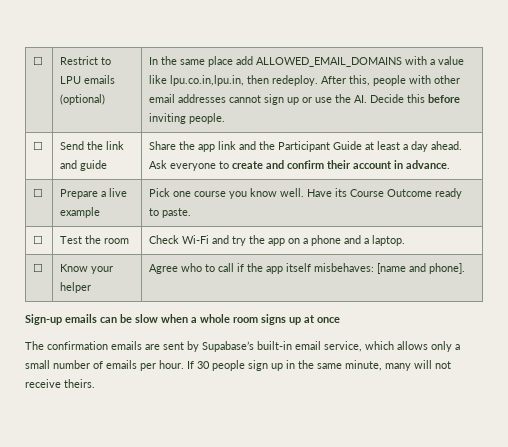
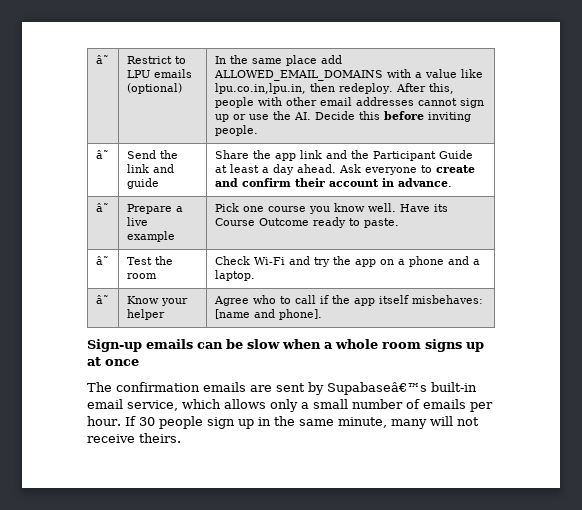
- ☐ | Restrict to LPU emails (optional) | In the same place add ALLOWED_EMAIL_DOMAINS with a value like lpu.co.in,lpu.in, then redeploy. After this, people with other email addresses cannot sign up or use the AI. Decide this before inviting people.
+ â˜ | Restrict to LPU emails (optional) | In the same place add ALLOWED_EMAIL_DOMAINS with a value like lpu.co.in,lpu.in, then redeploy. After this, people with other email addresses cannot sign up or use the AI. Decide this before inviting people.
- ☐ | Send the link and guide | Share the app link and the Participant Guide at least a day ahead. Ask everyone to create and confirm their account in advance.
+ â˜ | Send the link and guide | Share the app link and the Participant Guide at least a day ahead. Ask everyone to create and confirm their account in advance.
- ☐ | Prepare a live example | Pick one course you know well. Have its Course Outcome ready to paste.
+ â˜ | Prepare a live example | Pick one course you know well. Have its Course Outcome ready to paste.
- ☐ | Test the room | Check Wi-Fi and try the app on a phone and a laptop.
+ â˜ | Test the room | Check Wi-Fi and try the app on a phone and a laptop.
- ☐ | Know your helper | Agree who to call if the app itself misbehaves: [name and phone].
+ â˜ | Know your helper | Agree who to call if the app itself misbehaves: [name and phone].
- The confirmation emails are sent by Supabase’s built-in email service, which allows only a small number of emails per hour.
+ The confirmation emails are sent by Supabaseâ€™s built-in email service, which allows only a small number of emails per hour.

